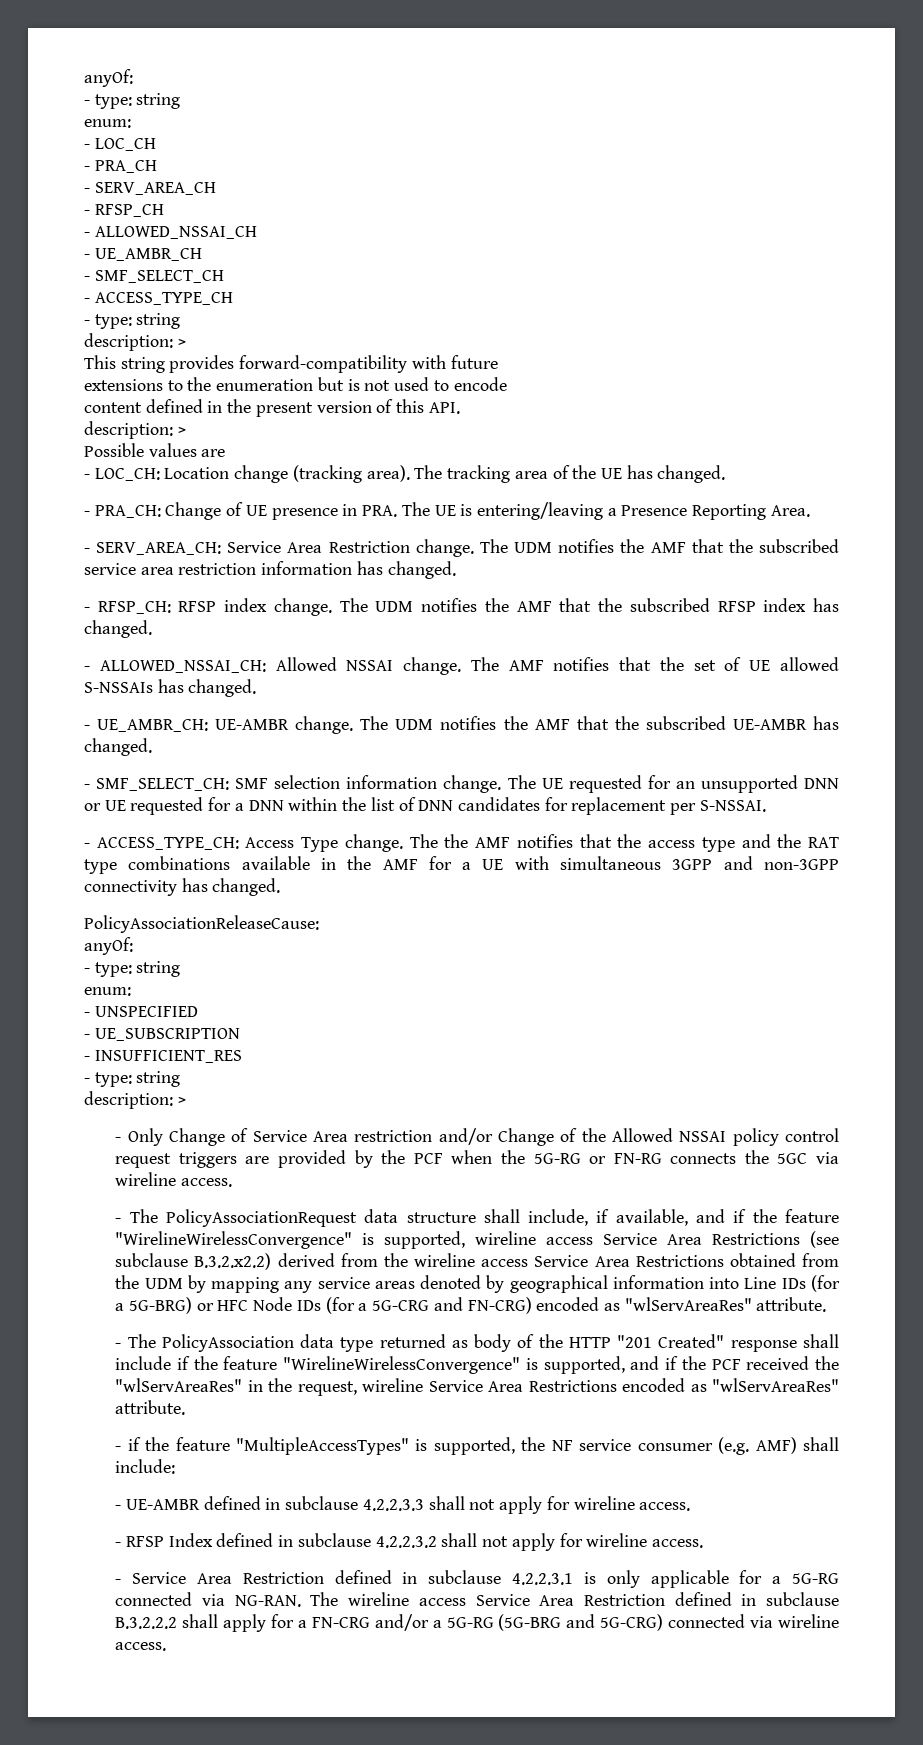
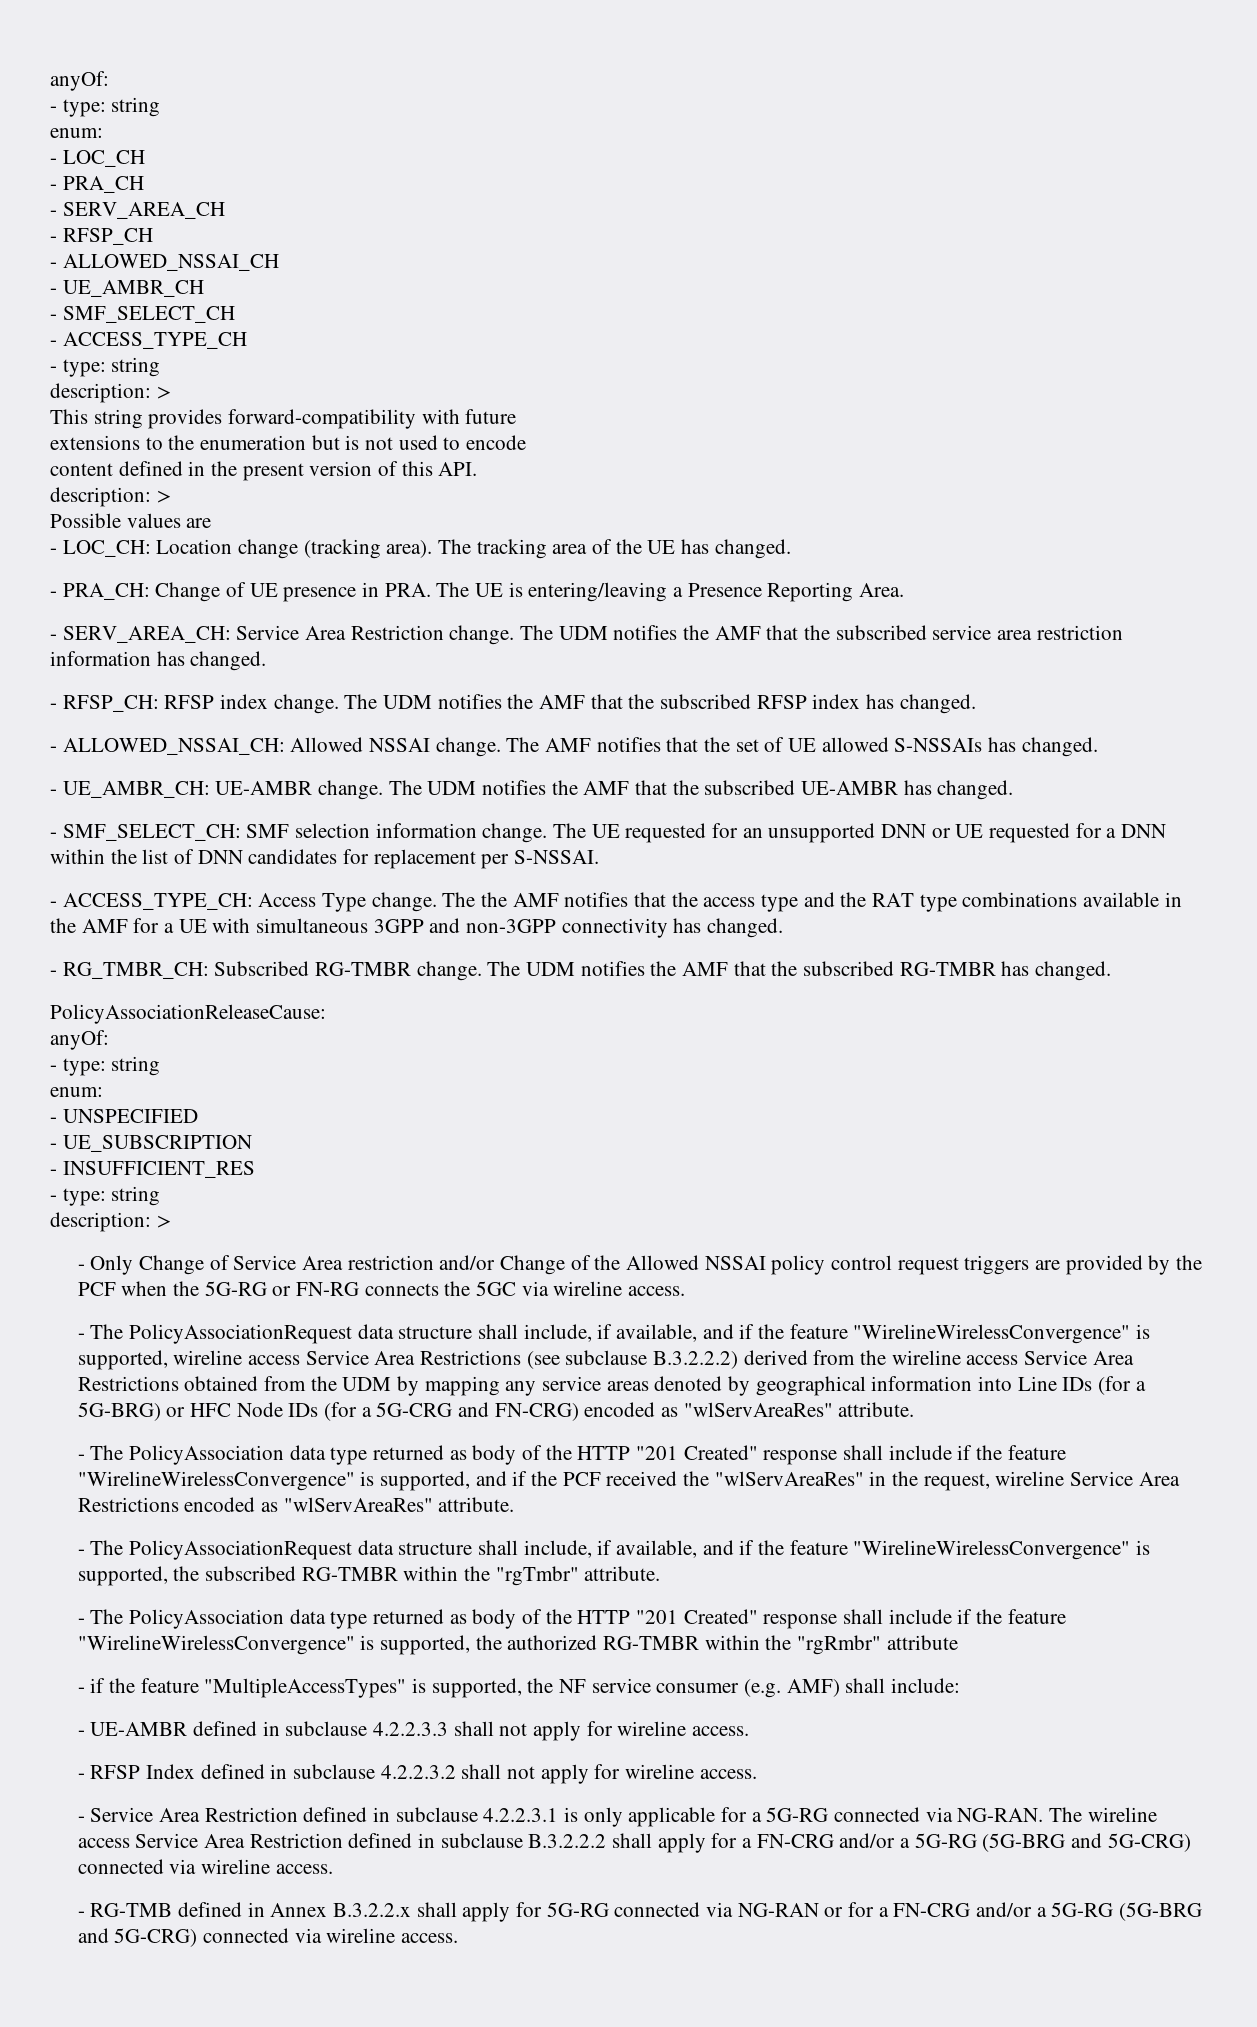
+ - RG_TMBR_CH: Subscribed RG-TMBR change. The UDM notifies the AMF that the subscribed RG-TMBR has changed.
- - The PolicyAssociationRequest data structure shall include, if available, and if the feature "WirelineWirelessConvergence" is supported, wireline access Service Area Restrictions (see subclause B.3.2.x2.2) derived from the wireline access Service Area Restrictions obtained from the UDM by mapping any service areas denoted by geographical information into Line IDs (for a 5G-BRG) or HFC Node IDs (for a 5G-CRG and FN-CRG) encoded as "wlServAreaRes" attribute.
+ - The PolicyAssociationRequest data structure shall include, if available, and if the feature "WirelineWirelessConvergence" is supported, wireline access Service Area Restrictions (see subclause B.3.2.2.2) derived from the wireline access Service Area Restrictions obtained from the UDM by mapping any service areas denoted by geographical information into Line IDs (for a 5G-BRG) or HFC Node IDs (for a 5G-CRG and FN-CRG) encoded as "wlServAreaRes" attribute.
+ - The PolicyAssociationRequest data structure shall include, if available, and if the feature "WirelineWirelessConvergence" is supported, the subscribed RG-TMBR within the "rgTmbr" attribute.
+ - The PolicyAssociation data type returned as body of the HTTP "201 Created" response shall include if the feature "WirelineWirelessConvergence" is supported, the authorized RG-TMBR within the "rgRmbr" attribute
+ - RG-TMB defined in Annex B.3.2.2.x shall apply for 5G-RG connected via NG-RAN or for a FN-CRG and/or a 5G-RG (5G-BRG and 5G-CRG) connected via wireline access.

